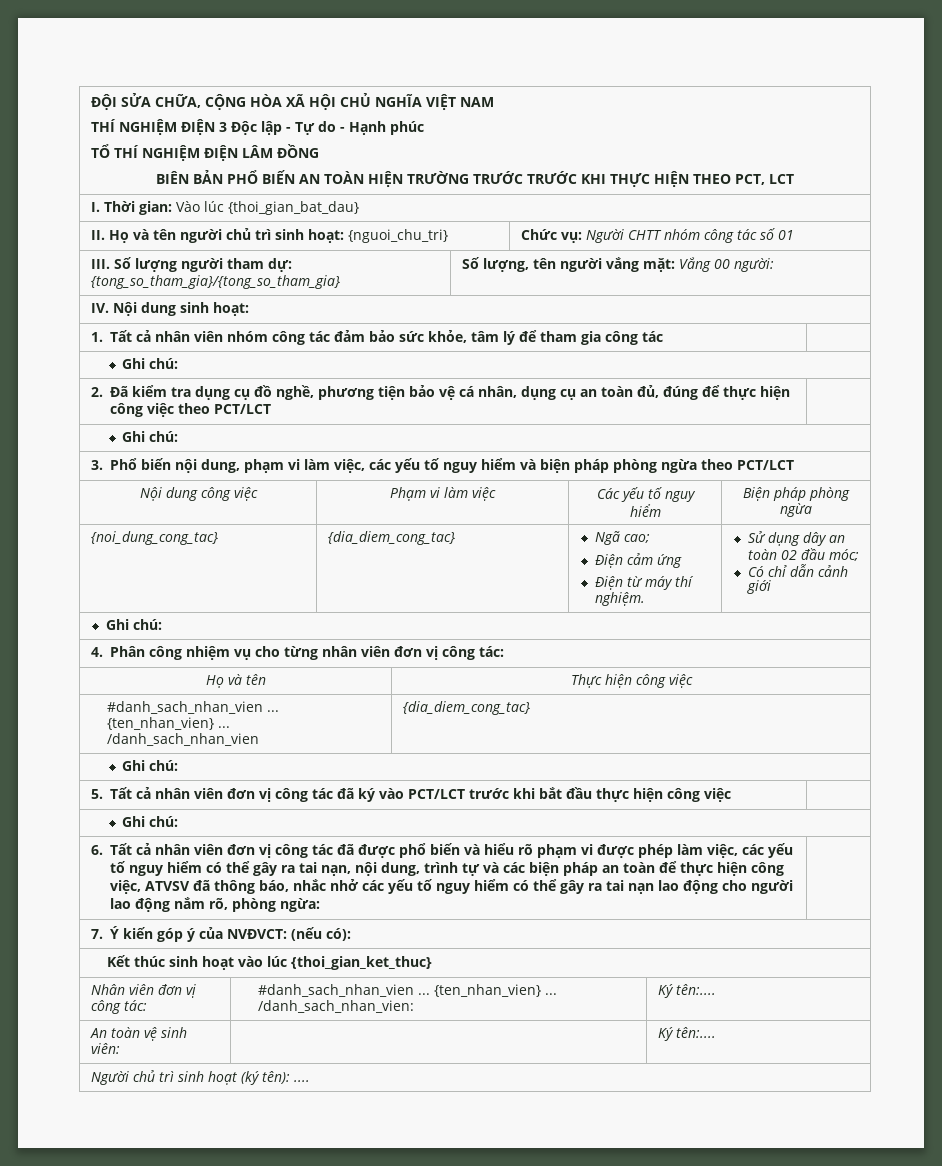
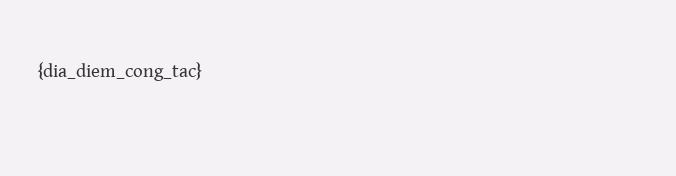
- ĐỘI SỬA CHỮA, CỘNG HÒA XÃ HỘI CHỦ NGHĨA VIỆT NAM
- THÍ NGHIỆM ĐIỆN 3 Độc lập - Tự do - Hạnh phúc
- TỔ THÍ NGHIỆM ĐIỆN LÂM ĐỒNG
- BIÊN BẢN PHỔ BIẾN AN TOÀN HIỆN TRƯỜNG TRƯỚC TRƯỚC KHI THỰC HIỆN THEO PCT, LCT
- I. Thời gian: Vào lúc {thoi_gian_bat_dau}
- II. Họ và tên người chủ trì sinh hoạt: {nguoi_chu_tri} | Chức vụ: Người CHTT nhóm công tác số 01
- III. Số lượng người tham dự: {tong_so_tham_gia}/{tong_so_tham_gia} | Số lượng, tên người vắng mặt: Vắng 00 người:
- IV. Nội dung sinh hoạt:
- 1. Tất cả nhân viên nhóm công tác đảm bảo sức khỏe, tâm lý để tham gia công tác |
- Ghi chú:
- 2. Đã kiểm tra dụng cụ đồ nghề, phương tiện bảo vệ cá nhân, dụng cụ an toàn đủ, đúng để thực hiện công việc theo PCT/LCT |
- Ghi chú:
- 3. Phổ biến nội dung, phạm vi làm việc, các yếu tố nguy hiểm và biện pháp phòng ngừa theo PCT/LCT
- Nội dung công việc | Phạm vi làm việc | Các yếu tố nguy hiểm | Biện pháp phòng ngừa
- {noi_dung_cong_tac} | {dia_diem_cong_tac} | Ngã cao;
- Điện cảm ứng
- Điện từ máy thí nghiệm. | Sử dụng dây an toàn 02 đầu móc;
- Có chỉ dẫn cảnh giới
- Ghi chú:
- 4. Phân công nhiệm vụ cho từng nhân viên đơn vị công tác:
- Họ và tên | Thực hiện công việc
- #danh_sach_nhan_vien ... {ten_nhan_vien} ... /danh_sach_nhan_vien | {dia_diem_cong_tac}
- Ghi chú:
- 5. Tất cả nhân viên đơn vị công tác đã ký vào PCT/LCT trước khi bắt đầu thực hiện công việc |
- Ghi chú:
- 6. Tất cả nhân viên đơn vị công tác đã được phổ biến và hiểu rõ phạm vi được phép làm việc, các yếu tố nguy hiểm có thể gây ra tai nạn, nội dung, trình tự và các biện pháp an toàn để thực hiện công việc, ATVSV đã thông báo, nhắc nhở các yếu tố nguy hiểm có thể gây ra tai nạn lao động cho người lao động nắm rõ, phòng ngừa: |
- 7. Ý kiến góp ý của NVĐVCT: (nếu có):
- Kết thúc sinh hoạt vào lúc {thoi_gian_ket_thuc}
- Nhân viên đơn vị công tác: | #danh_sach_nhan_vien ... {ten_nhan_vien} ... /danh_sach_nhan_vien: | Ký tên:....
- An toàn vệ sinh viên: | | Ký tên:....
- Người chủ trì sinh hoạt (ký tên): ....
+ {dia_diem_cong_tac}

